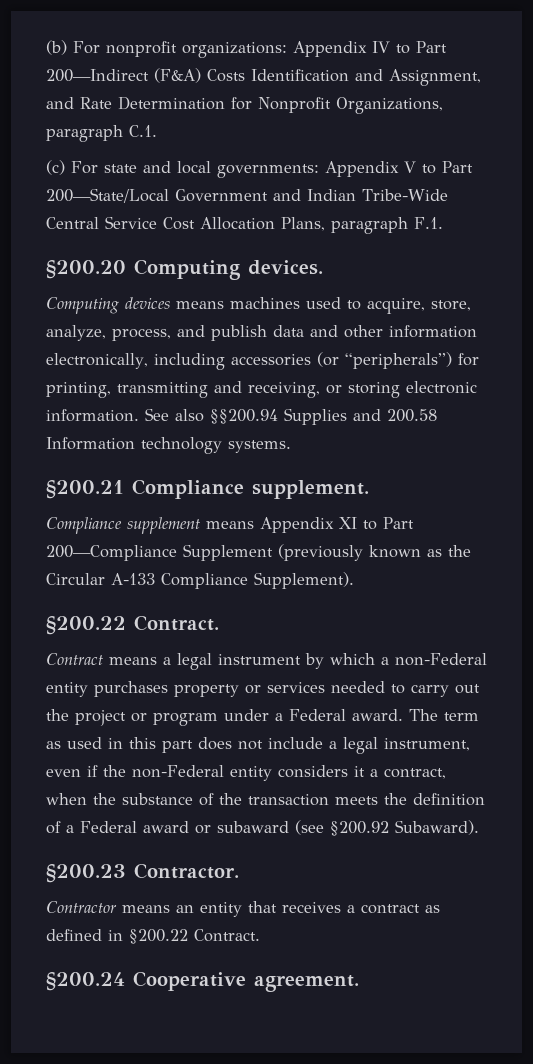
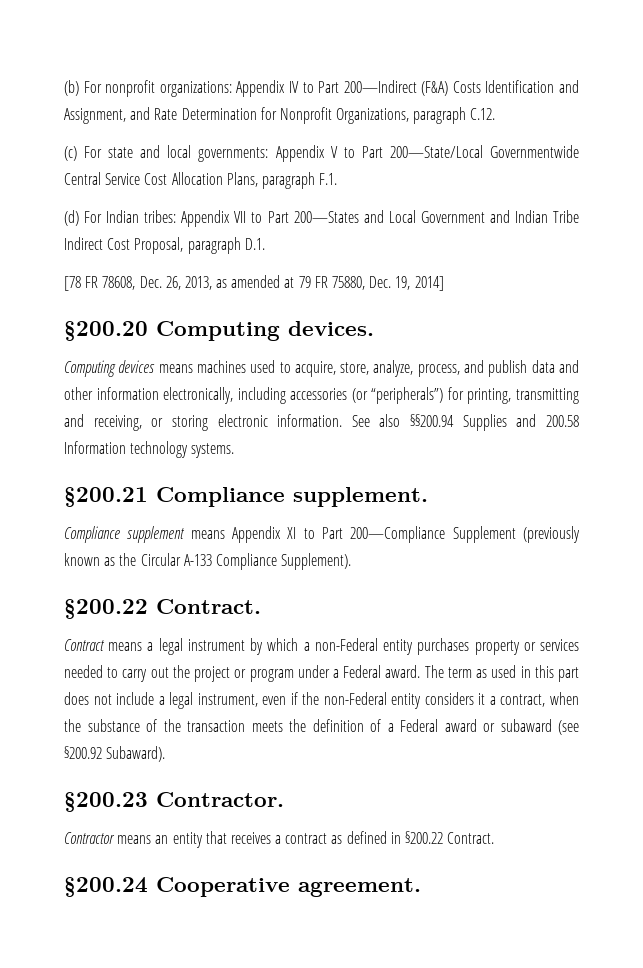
- (b) For nonprofit organizations: Appendix IV to Part 200—Indirect (F&A) Costs Identification and Assignment, and Rate Determination for Nonprofit Organizations, paragraph C.1.
+ (b) For nonprofit organizations: Appendix IV to Part 200—Indirect (F&A) Costs Identification and Assignment, and Rate Determination for Nonprofit Organizations, paragraph C.12.
- (c) For state and local governments: Appendix V to Part 200—State/Local Government and Indian Tribe-Wide Central Service Cost Allocation Plans, paragraph F.1.
+ (c) For state and local governments: Appendix V to Part 200—State/Local Governmentwide Central Service Cost Allocation Plans, paragraph F.1.
+ (d) For Indian tribes: Appendix VII to Part 200—States and Local Government and Indian Tribe Indirect Cost Proposal, paragraph D.1.
+ [78 FR 78608, Dec. 26, 2013, as amended at 79 FR 75880, Dec. 19, 2014]

